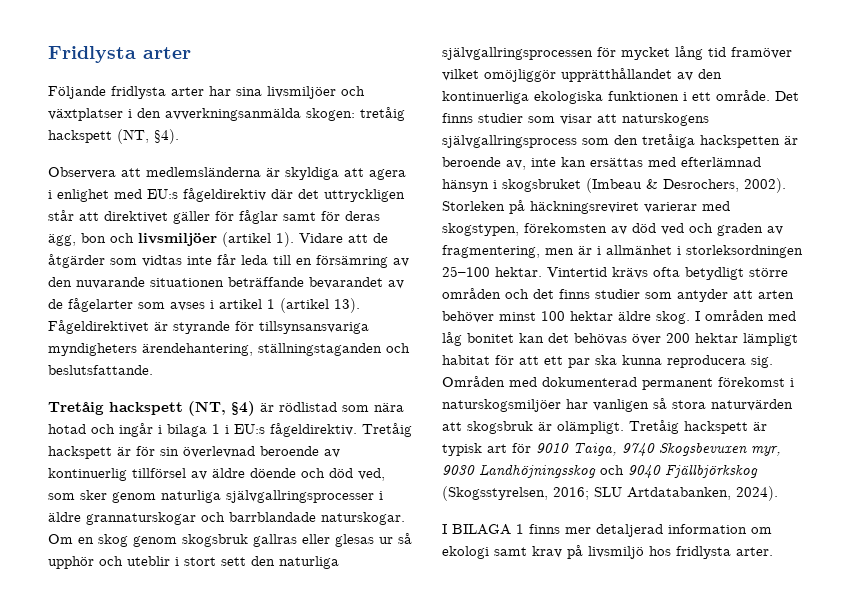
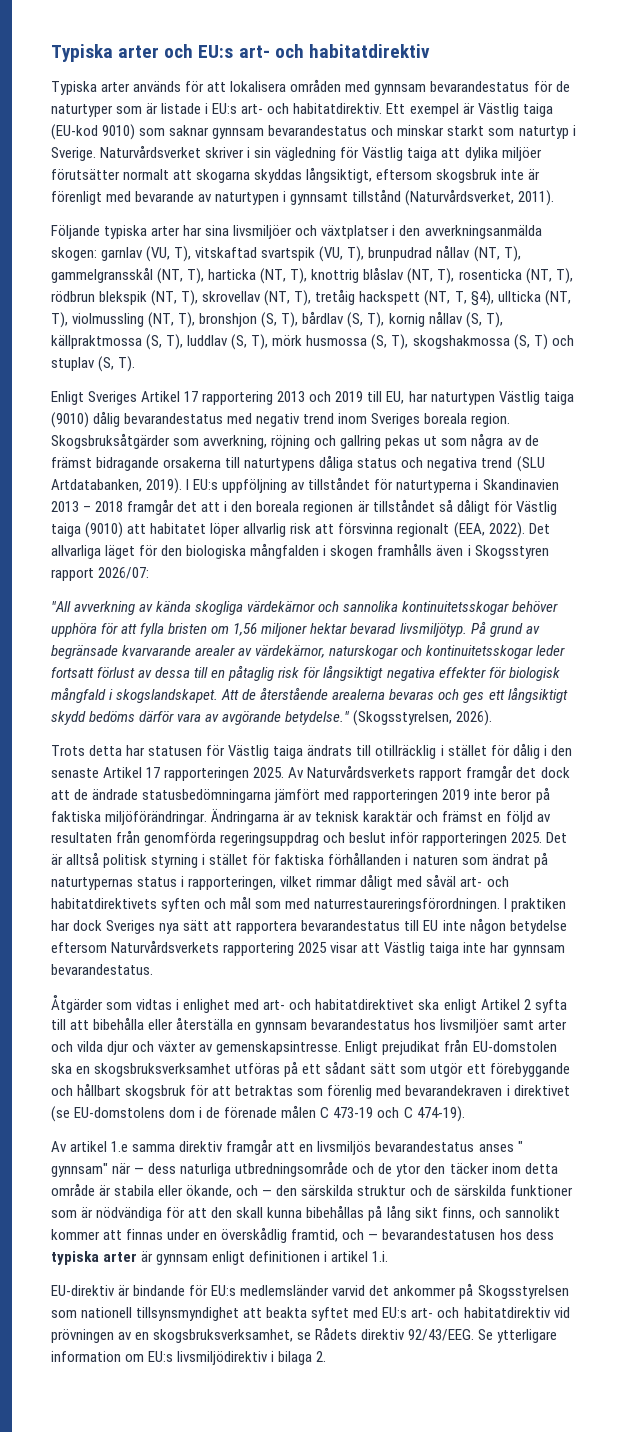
- Fridlysta arter
+ Typiska arter och EU:s art- och habitatdirektiv
+ Typiska arter används för att lokalisera områden med gynnsam bevarandestatus för de naturtyper som är listade i EU:s art- och habitatdirektiv. Ett exempel är Västlig taiga (EU-kod 9010) som saknar gynnsam bevarandestatus och minskar starkt som naturtyp i Sverige. Naturvårdsverket skriver i sin vägledning för Västlig taiga att dylika miljöer förutsätter normalt att skogarna skyddas långsiktigt, eftersom skogsbruk inte är förenligt med bevarande av naturtypen i gynnsamt tillstånd (Naturvårdsverket, 2011).
- Följande fridlysta arter har sina livsmiljöer och växtplatser i den avverkningsanmälda skogen: tretåig hackspett (NT, §4).
- Observera att medlemsländerna är skyldiga att agera i enlighet med EU:s fågeldirektiv där det uttryckligen står att direktivet gäller för fåglar samt för deras ägg, bon och livsmiljöer (artikel 1). Vidare att de åtgärder som vidtas inte får leda till en försämring av den nuvarande situationen beträffande bevarandet av de fågelarter som avses i artikel 1 (artikel 13). Fågeldirektivet är styrande för tillsynsansvariga myndigheters ärendehantering, ställningstaganden och beslutsfattande.
- Tretåig hackspett (NT, §4) är rödlistad som nära hotad och ingår i bilaga 1 i EU:s fågeldirektiv. Tretåig hackspett är för sin överlevnad beroende av kontinuerlig tillförsel av äldre döende och död ved, som sker genom naturliga självgallringsprocesser i äldre grannaturskogar och barrblandade naturskogar. Om en skog genom skogsbruk gallras eller glesas ur så upphör och uteblir i stort sett den naturliga självgallringsprocessen för mycket lång tid framöver vilket omöjliggör upprätthållandet av den kontinuerliga ekologiska funktionen i ett område. Det finns studier som visar att naturskogens självgallringsprocess som den tretåiga hackspetten är beroende av, inte kan ersättas med efterlämnad hänsyn i skogsbruket (Imbeau & Desrochers, 2002). Storleken på häckningsreviret varierar med skogstypen, förekomsten av död ved och graden av fragmentering, men är i allmänhet i storleksordningen 25–100 hektar. Vintertid krävs ofta betydligt större områden och det finns studier som antyder att arten behöver minst 100 hektar äldre skog. I områden med låg bonitet kan det behövas över 200 hektar lämpligt habitat för att ett par ska kunna reproducera sig. Områden med dokumenterad permanent förekomst i naturskogsmiljöer har vanligen så stora naturvärden att skogsbruk är olämpligt. Tretåig hackspett är typisk art för 9010 Taiga, 9740 Skogsbevuxen myr, 9030 Landhöjningsskog och 9040 Fjällbjörkskog (Skogsstyrelsen, 2016; SLU Artdatabanken, 2024).
- I BILAGA 1 finns mer detaljerad information om ekologi samt krav på livsmiljö hos fridlysta arter.
+ Följande typiska arter har sina livsmiljöer och växtplatser i den avverkningsanmälda skogen: garnlav (VU, T), vitskaftad svartspik (VU, T), brunpudrad nållav (NT, T), gammelgransskål (NT, T), harticka (NT, T), knottrig blåslav (NT, T), rosenticka (NT, T), rödbrun blekspik (NT, T), skrovellav (NT, T), tretåig hackspett (NT, T, §4), ullticka (NT, T), violmussling (NT, T), bronshjon (S, T), bårdlav (S, T), kornig nållav (S, T), källpraktmossa (S, T), luddlav (S, T), mörk husmossa (S, T), skogshakmossa (S, T) och stuplav (S, T).
+ Enligt Sveriges Artikel 17 rapportering 2013 och 2019 till EU, har naturtypen Västlig taiga (9010) dålig bevarandestatus med negativ trend inom Sveriges boreala region. Skogsbruksåtgärder som avverkning, röjning och gallring pekas ut som några av de främst bidragande orsakerna till naturtypens dåliga status och negativa trend (SLU Artdatabanken, 2019). I EU:s uppföljning av tillståndet för naturtyperna i Skandinavien 2013 – 2018 framgår det att i den boreala regionen är tillståndet så dåligt för Västlig taiga (9010) att habitatet löper allvarlig risk att försvinna regionalt (EEA, 2022). Det allvarliga läget för den biologiska mångfalden i skogen framhålls även i Skogsstyren rapport 2026/07:
+ "All avverkning av kända skogliga värdekärnor och sannolika kontinuitetsskogar behöver upphöra för att fylla bristen om 1,56 miljoner hektar bevarad livsmiljötyp. På grund av begränsade kvarvarande arealer av värdekärnor, naturskogar och kontinuitetsskogar leder fortsatt förlust av dessa till en påtaglig risk för långsiktigt negativa effekter för biologisk mångfald i skogslandskapet. Att de återstående arealerna bevaras och ges ett långsiktigt skydd bedöms därför vara av avgörande betydelse." (Skogsstyrelsen, 2026).
+ Trots detta har statusen för Västlig taiga ändrats till otillräcklig i stället för dålig i den senaste Artikel 17 rapporteringen 2025. Av Naturvårdsverkets rapport framgår det dock att de ändrade statusbedömningarna jämfört med rapporteringen 2019 inte beror på faktiska miljöförändringar. Ändringarna är av teknisk karaktär och främst en följd av resultaten från genomförda regeringsuppdrag och beslut inför rapporteringen 2025. Det är alltså politisk styrning i stället för faktiska förhållanden i naturen som ändrat på naturtypernas status i rapporteringen, vilket rimmar dåligt med såväl art- och habitatdirektivets syften och mål som med naturrestaureringsförordningen. I praktiken har dock Sveriges nya sätt att rapportera bevarandestatus till EU inte någon betydelse eftersom Naturvårdsverkets rapportering 2025 visar att Västlig taiga inte har gynnsam bevarandestatus.
+ Åtgärder som vidtas i enlighet med art- och habitatdirektivet ska enligt Artikel 2 syfta till att bibehålla eller återställa en gynnsam bevarandestatus hos livsmiljöer samt arter och vilda djur och växter av gemenskapsintresse. Enligt prejudikat från EU-domstolen ska en skogsbruksverksamhet utföras på ett sådant sätt som utgör ett förebyggande och hållbart skogsbruk för att betraktas som förenlig med bevarandekraven i direktivet (se EU-domstolens dom i de förenade målen C 473-19 och C 474-19).
+ Av artikel 1.e samma direktiv framgår att en livsmiljös bevarandestatus anses " gynnsam" när — dess naturliga utbredningsområde och de ytor den täcker inom detta område är stabila eller ökande, och — den särskilda struktur och de särskilda funktioner som är nödvändiga för att den skall kunna bibehållas på lång sikt finns, och sannolikt kommer att finnas under en överskådlig framtid, och — bevarandestatusen hos dess typiska arter är gynnsam enligt definitionen i artikel 1.i.
+ EU-direktiv är bindande för EU:s medlemsländer varvid det ankommer på Skogsstyrelsen som nationell tillsynsmyndighet att beakta syftet med EU:s art- och habitatdirektiv vid prövningen av en skogsbruksverksamhet, se Rådets direktiv 92/43/EEG. Se ytterligare information om EU:s livsmiljödirektiv i bilaga 2.

